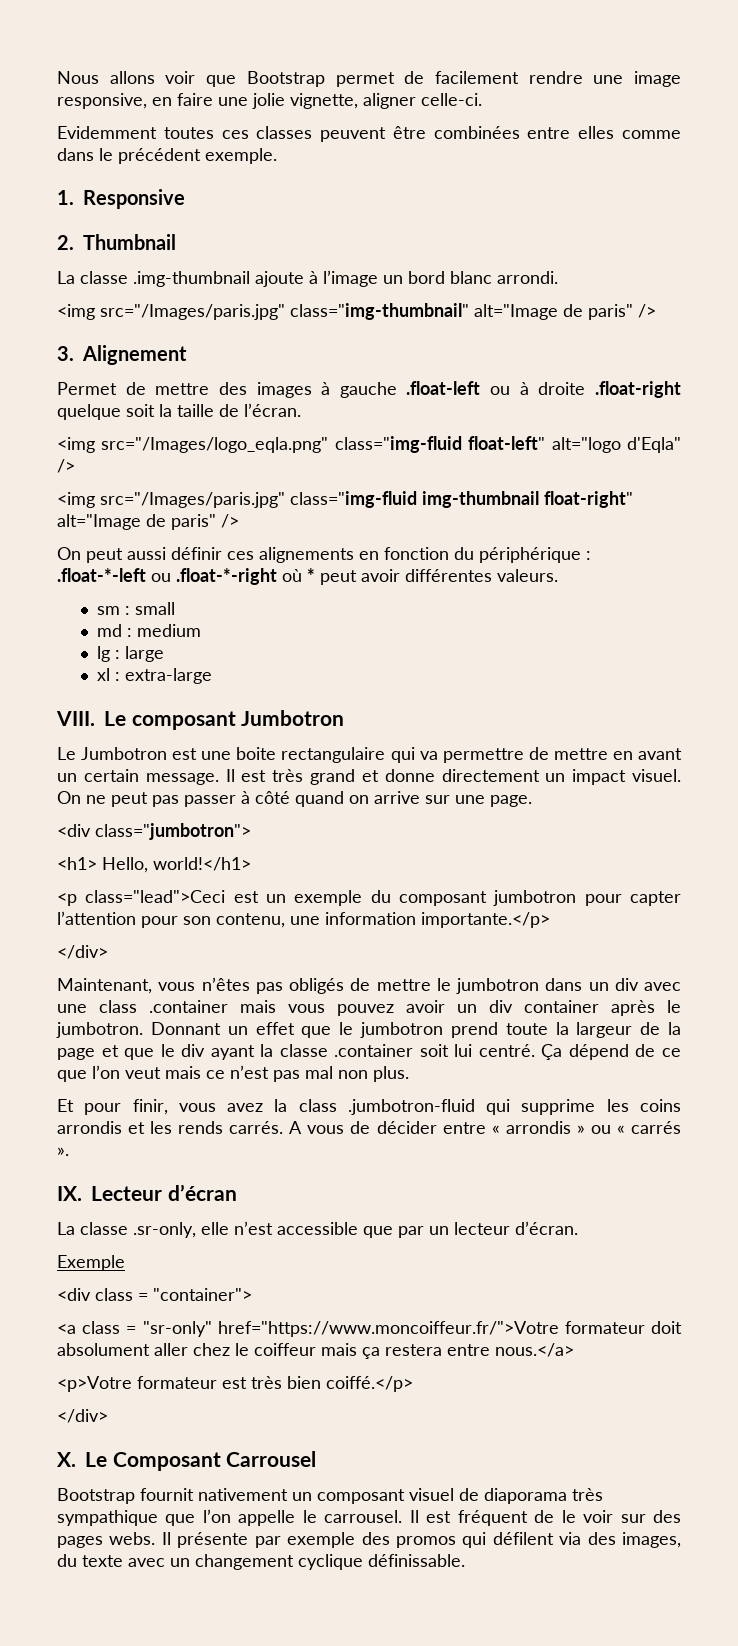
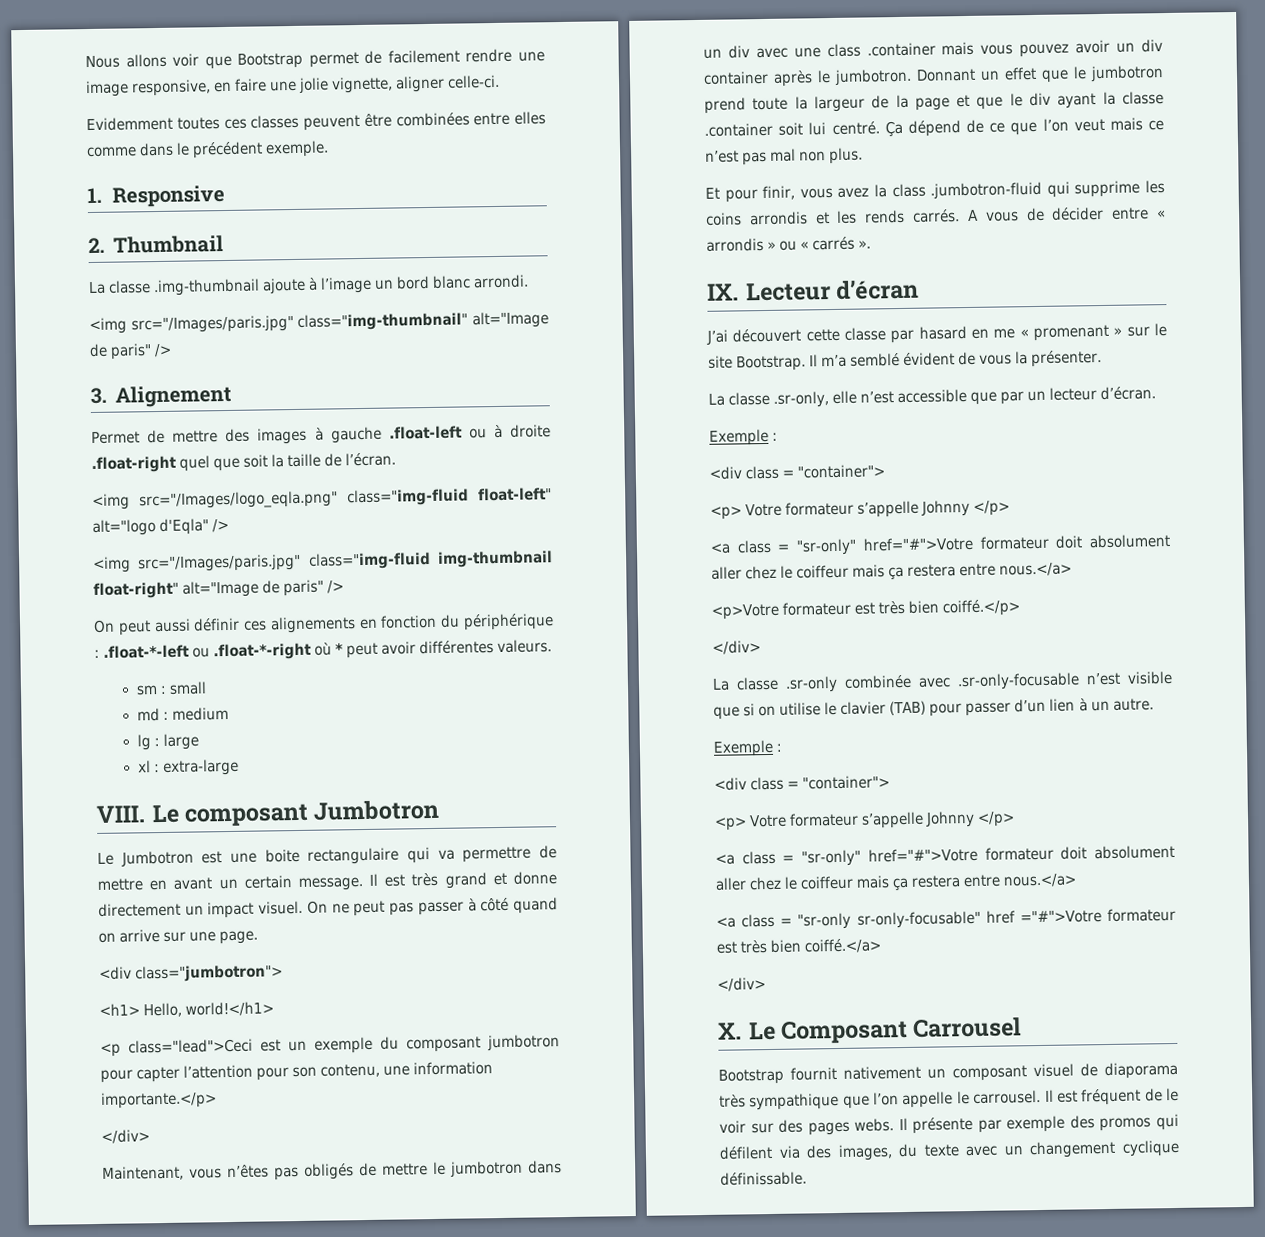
- Permet de mettre des images à gauche .float-left ou à droite .float-right quelque soit la taille de l’écran.
+ Permet de mettre des images à gauche .float-left ou à droite .float-right quel que soit la taille de l’écran.
+ J’ai découvert cette classe par hasard en me « promenant » sur le site Bootstrap. Il m’a semblé évident de vous la présenter.
  La classe .sr-only, elle n’est accessible que par un lecteur d’écran.
- Exemple
+ Exemple :
  <div class = "container">
- <a class = "sr-only" href="https://www.moncoiffeur.fr/">Votre formateur doit absolument aller chez le coiffeur mais ça restera entre nous.</a>
+ <p> Votre formateur s’appelle Johnny </p>
+ <a class = "sr-only" href="#">Votre formateur doit absolument aller chez le coiffeur mais ça restera entre nous.</a>
+ La classe .sr-only combinée avec .sr-only-focusable n’est visible que si on utilise le clavier (TAB) pour passer d’un lien à un autre.
+ Exemple :
+ <div class = "container">
+ <p> Votre formateur s’appelle Johnny </p>
+ <a class = "sr-only" href="#">Votre formateur doit absolument aller chez le coiffeur mais ça restera entre nous.</a>
+ <a class = "sr-only sr-only-focusable" href ="#">Votre formateur est très bien coiffé.</a>
+ </div>

